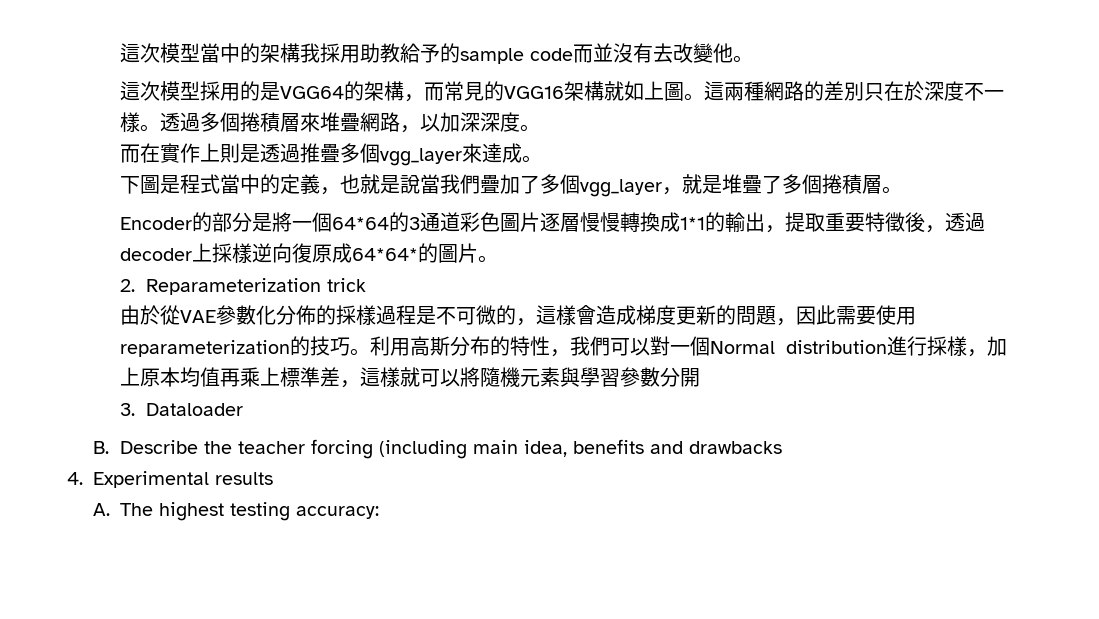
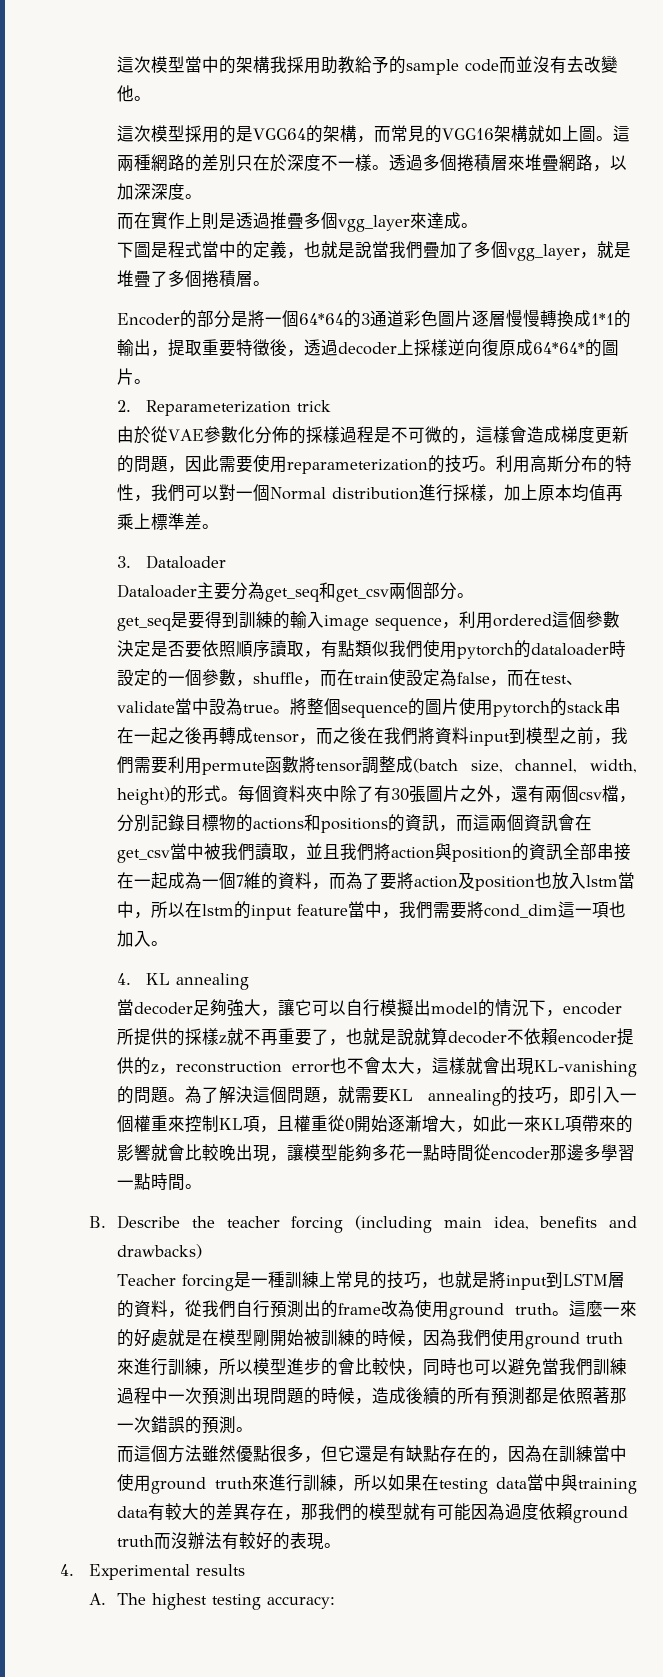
- 利用高斯分布的特性，我們可以對一個Normal distribution進行採樣，加上原本均值再乘上標準差，這樣就可以將隨機元素與學習參數分開
+ 利用高斯分布的特性，我們可以對一個Normal distribution進行採樣，加上原本均值再乘上標準差。
  3. Dataloader
+ Dataloader主要分為get_seq和get_csv兩個部分。
+ get_seq是要得到訓練的輸入image sequence，利用ordered這個參數決定是否要依照順序讀取，有點類似我們使用pytorch的dataloader時設定的一個參數，shuffle，而在train使設定為false，而在test、validate當中設為true。將整個sequence的圖片使用pytorch的stack串在一起之後再轉成tensor，而之後在我們將資料input到模型之前，我們需要利用permute函數將tensor調整成(batch size, channel, width, height)的形式。每個資料夾中除了有30張圖片之外，還有兩個csv檔，分別記錄目標物的actions和positions的資訊，而這兩個資訊會在get_csv當中被我們讀取，並且我們將action與position的資訊全部串接在一起成為一個7維的資料，而為了要將action及position也放入lstm當中，所以在lstm的input feature當中，我們需要將cond_dim這一項也加入。
+ 4. KL annealing
+ 當decoder足夠強大，讓它可以自行模擬出model的情況下，encoder所提供的採樣z就不再重要了，也就是說就算decoder不依賴encoder提供的z，reconstruction error也不會太大，這樣就會出現KL-vanishing的問題。為了解決這個問題，就需要KL annealing的技巧，即引入一個權重來控制KL項，且權重從0開始逐漸增大，如此一來KL項帶來的影響就會比較晚出現，讓模型能夠多花一點時間從encoder那邊多學習一點時間。
- B. Describe the teacher forcing (including main idea, benefits and drawbacks
+ B. Describe the teacher forcing (including main idea, benefits and drawbacks)
+ Teacher forcing是一種訓練上常見的技巧，也就是將input到LSTM層的資料，從我們自行預測出的frame改為使用ground truth。這麼一來的好處就是在模型剛開始被訓練的時候，因為我們使用ground truth來進行訓練，所以模型進步的會比較快，同時也可以避免當我們訓練過程中一次預測出現問題的時候，造成後續的所有預測都是依照著那一次錯誤的預測。
+ 而這個方法雖然優點很多，但它還是有缺點存在的，因為在訓練當中使用ground truth來進行訓練，所以如果在testing data當中與training data有較大的差異存在，那我們的模型就有可能因為過度依賴ground truth而沒辦法有較好的表現。

